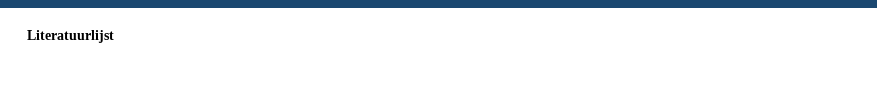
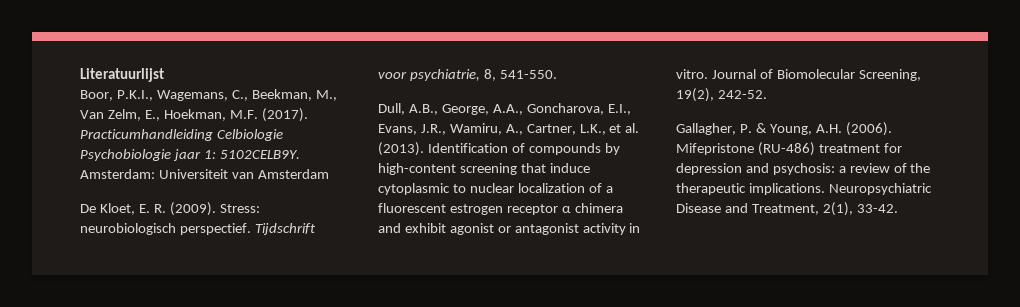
+ Boor, P.K.I., Wagemans, C., Beekman, M., Van Zelm, E., Hoekman, M.F. (2017). Practicumhandleiding Celbiologie Psychobiologie jaar 1: 5102CELB9Y. Amsterdam: Universiteit van Amsterdam
+ De Kloet, E. R. (2009). Stress: neurobiologisch perspectief. Tijdschrift voor psychiatrie, 8, 541-550.
+ Dull, A.B., George, A.A., Goncharova, E.I., Evans, J.R., Wamiru, A., Cartner, L.K., et al. (2013). Identification of compounds by high-content screening that induce cytoplasmic to nuclear localization of a fluorescent estrogen receptor α chimera and exhibit agonist or antagonist activity in vitro. Journal of Biomolecular Screening, 19(2), 242-52.
+ Gallagher, P. & Young, A.H. (2006). Mifepristone (RU-486) treatment for depression and psychosis: a review of the therapeutic implications. Neuropsychiatric Disease and Treatment, 2(1), 33-42.

